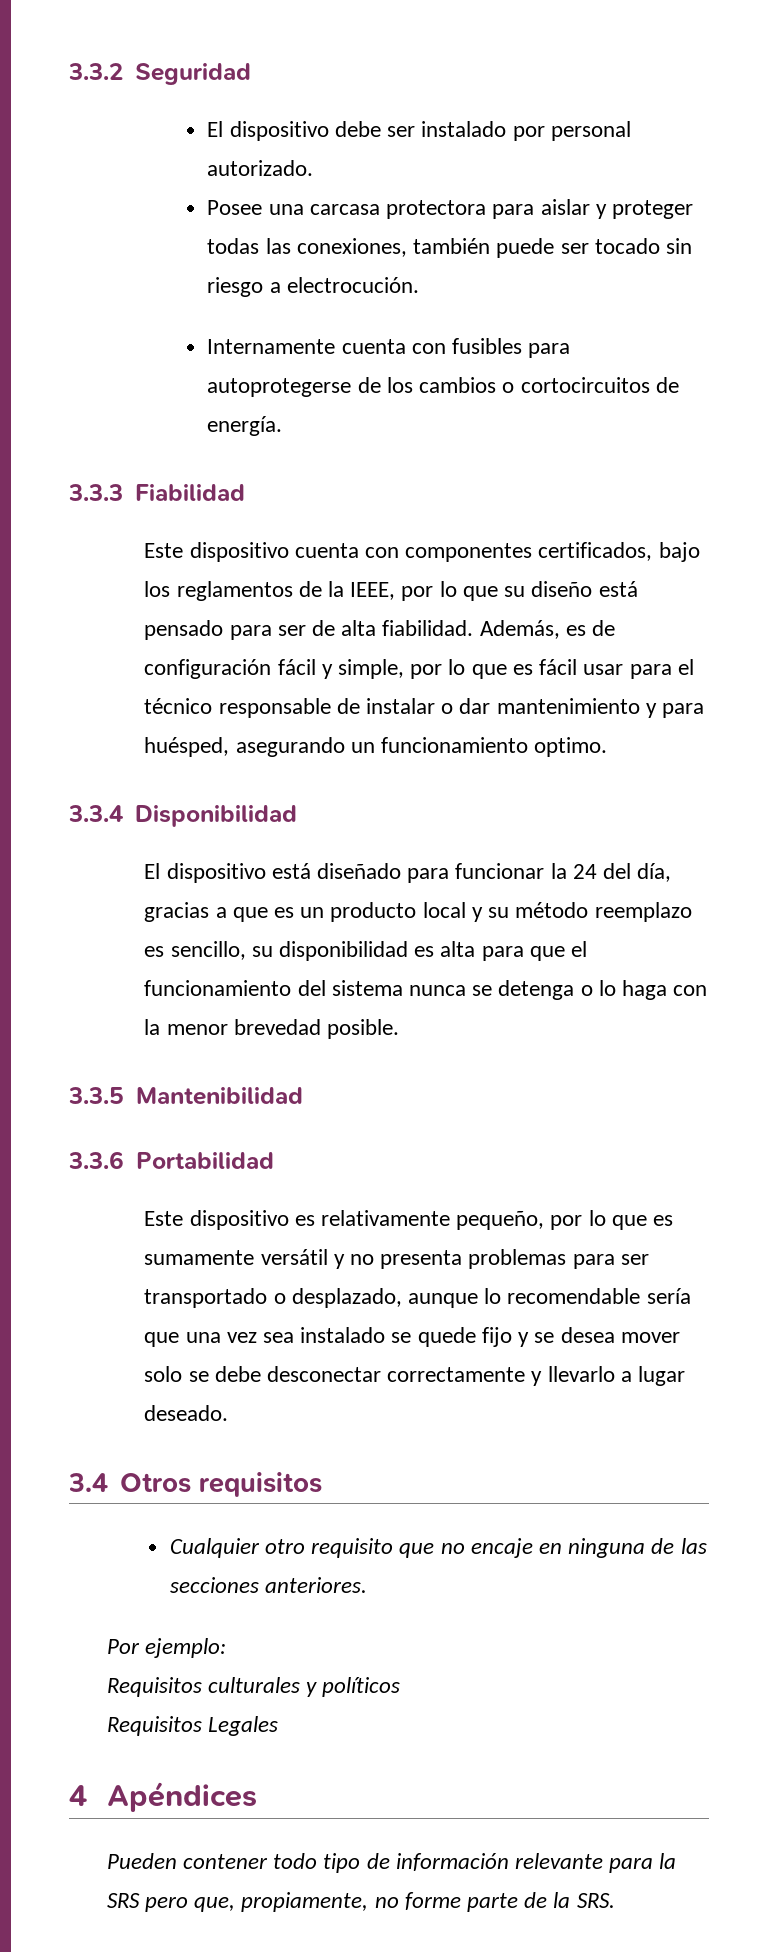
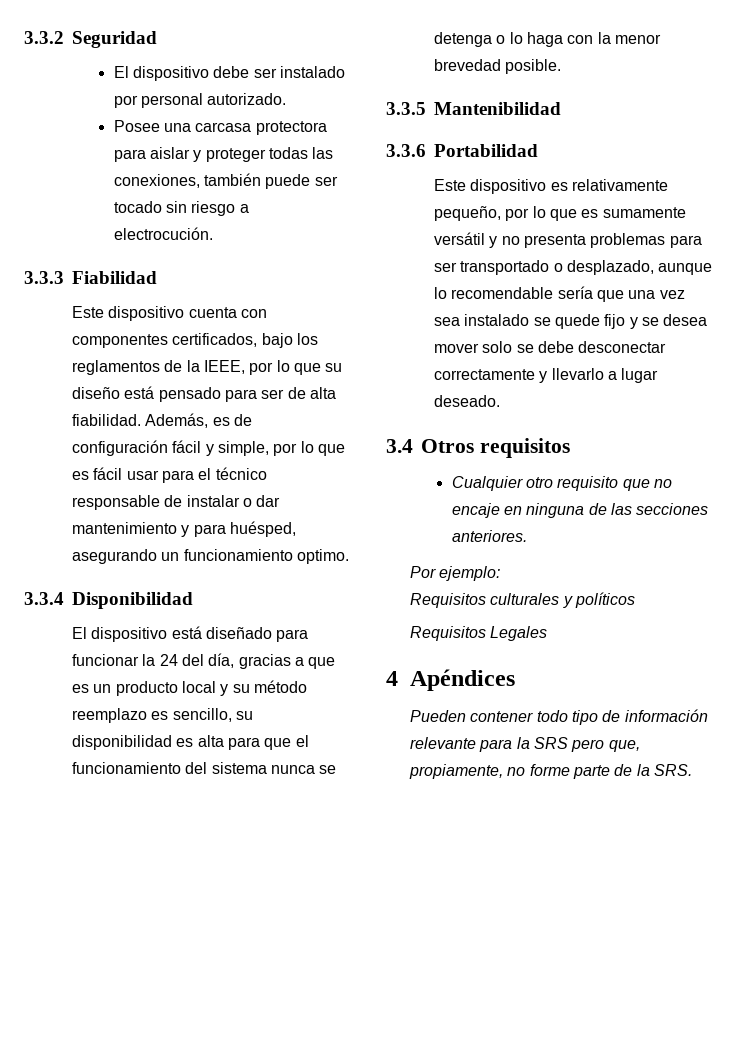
- Internamente cuenta con fusibles para autoprotegerse de los cambios o cortocircuitos de energía.

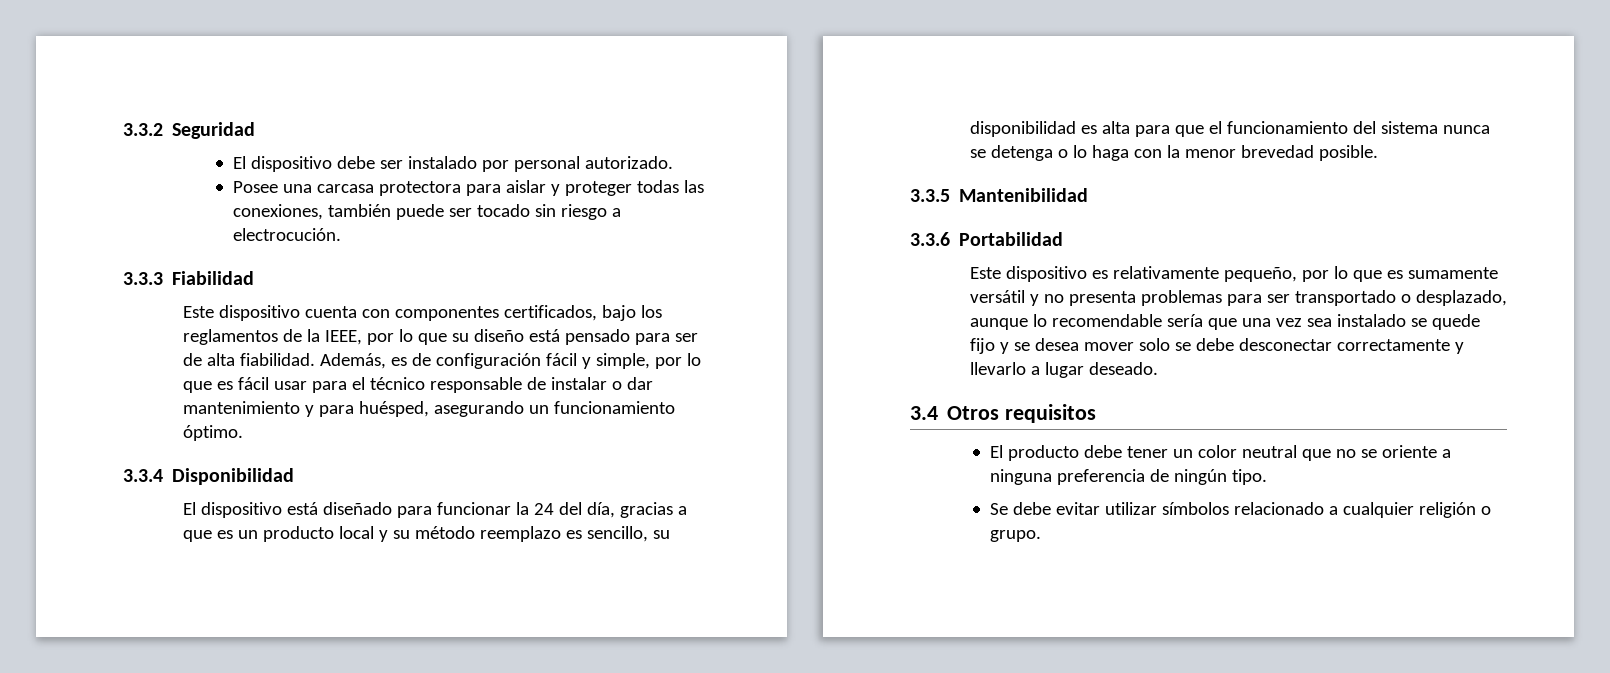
- Además, es de configuración fácil y simple, por lo que es fácil usar para el técnico responsable de instalar o dar mantenimiento y para huésped, asegurando un funcionamiento optimo.
+ Además, es de configuración fácil y simple, por lo que es fácil usar para el técnico responsable de instalar o dar mantenimiento y para huésped, asegurando un funcionamiento óptimo.
- Cualquier otro requisito que no encaje en ninguna de las secciones anteriores.
- Por ejemplo:
- Requisitos culturales y políticos
- Requisitos Legales
- 4 Apéndices
- Pueden contener todo tipo de información relevante para la SRS pero que, propiamente, no forme parte de la SRS.
+ El producto debe tener un color neutral que no se oriente a ninguna preferencia de ningún tipo.
+ Se debe evitar utilizar símbolos relacionado a cualquier religión o grupo.

